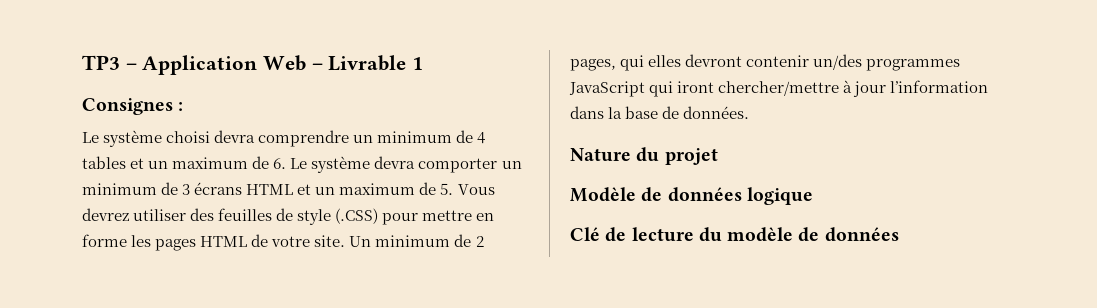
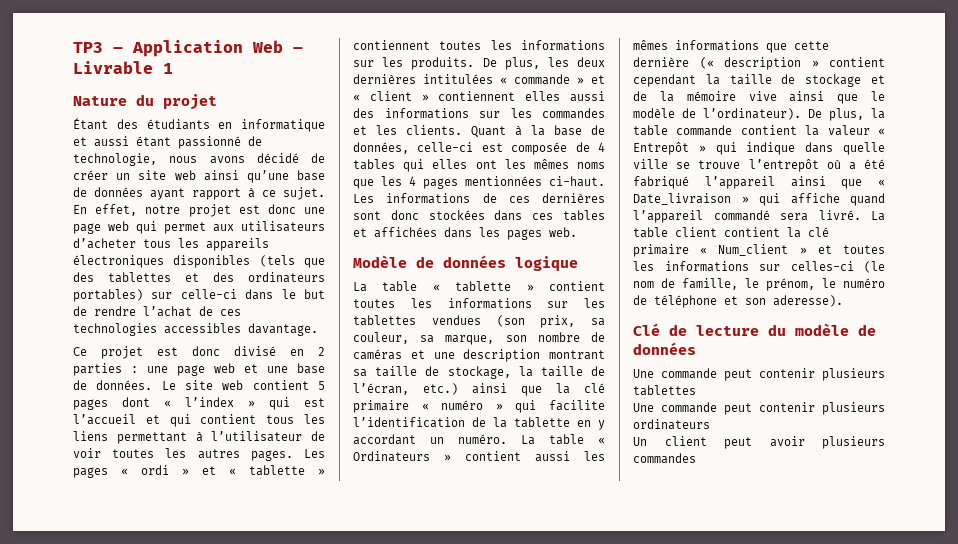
- Consignes :
- Le système choisi devra comprendre un minimum de 4 tables et un maximum de 6. Le système devra comporter un minimum de 3 écrans HTML et un maximum de 5. Vous devrez utiliser des feuilles de style (.CSS) pour mettre en forme les pages HTML de votre site. Un minimum de 2 pages, qui elles devront contenir un/des programmes JavaScript qui iront chercher/mettre à jour l’information dans la base de données.
  Nature du projet
+ Étant des étudiants en informatique et aussi étant passionné de technologie, nous avons décidé de créer un site web ainsi qu’une base de données ayant rapport à ce sujet. En effet, notre projet est donc une page web qui permet aux utilisateurs d’acheter tous les appareils électroniques disponibles (tels que des tablettes et des ordinateurs portables) sur celle-ci dans le but de rendre l’achat de ces technologies accessibles davantage.
+ Ce projet est donc divisé en 2 parties : une page web et une base de données. Le site web contient 5 pages dont « l’index » qui est l’accueil et qui contient tous les liens permettant à l’utilisateur de voir toutes les autres pages. Les pages « ordi » et « tablette » contiennent toutes les informations sur les produits. De plus, les deux dernières intitulées « commande » et « client » contiennent elles aussi des informations sur les commandes et les clients. Quant à la base de données, celle-ci est composée de 4 tables qui elles ont les mêmes noms que les 4 pages mentionnées ci-haut. Les informations de ces dernières sont donc stockées dans ces tables et affichées dans les pages web.
  Modèle de données logique
+ La table « tablette » contient toutes les informations sur les tablettes vendues (son prix, sa couleur, sa marque, son nombre de caméras et une description montrant sa taille de stockage, la taille de l’écran, etc.) ainsi que la clé primaire « numéro » qui facilite l’identification de la tablette en y accordant un numéro. La table « Ordinateurs » contient aussi les mêmes informations que cette dernière (« description » contient cependant la taille de stockage et de la mémoire vive ainsi que le modèle de l’ordinateur). De plus, la table commande contient la valeur « Entrepôt » qui indique dans quelle ville se trouve l’entrepôt où a été fabriqué l’appareil ainsi que « Date_livraison » qui affiche quand l’appareil commandé sera livré. La table client contient la clé primaire « Num_client » et toutes les informations sur celles-ci (le nom de famille, le prénom, le numéro de téléphone et son aderesse).
+ Une commande peut contenir plusieurs tablettes
+ Une commande peut contenir plusieurs ordinateurs
+ Un client peut avoir plusieurs commandes

